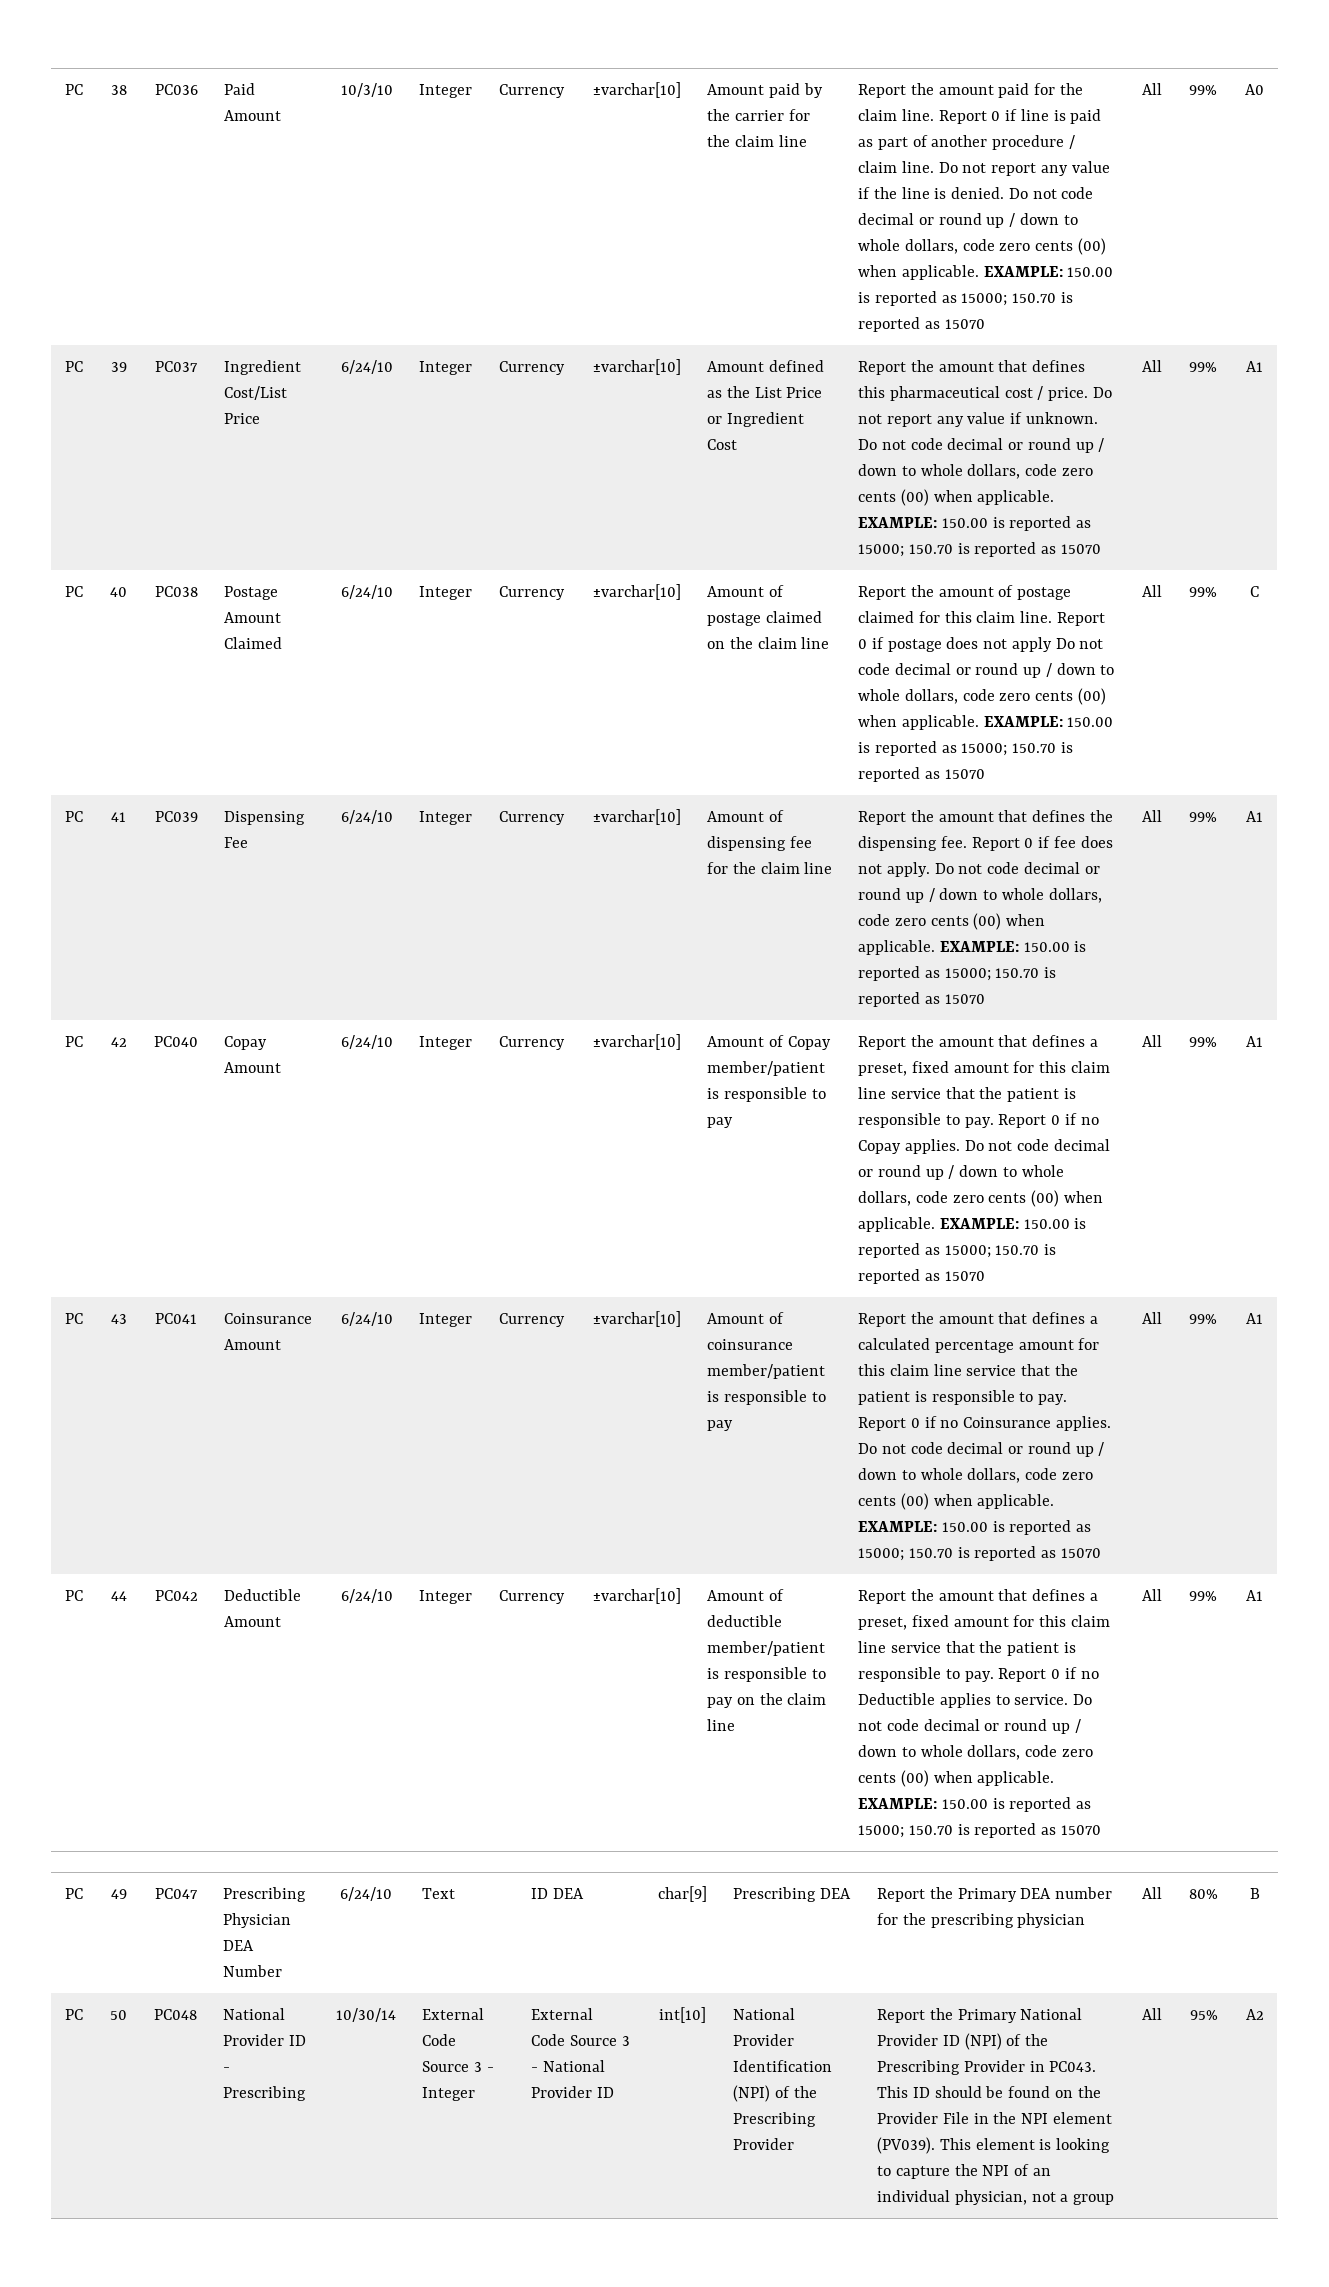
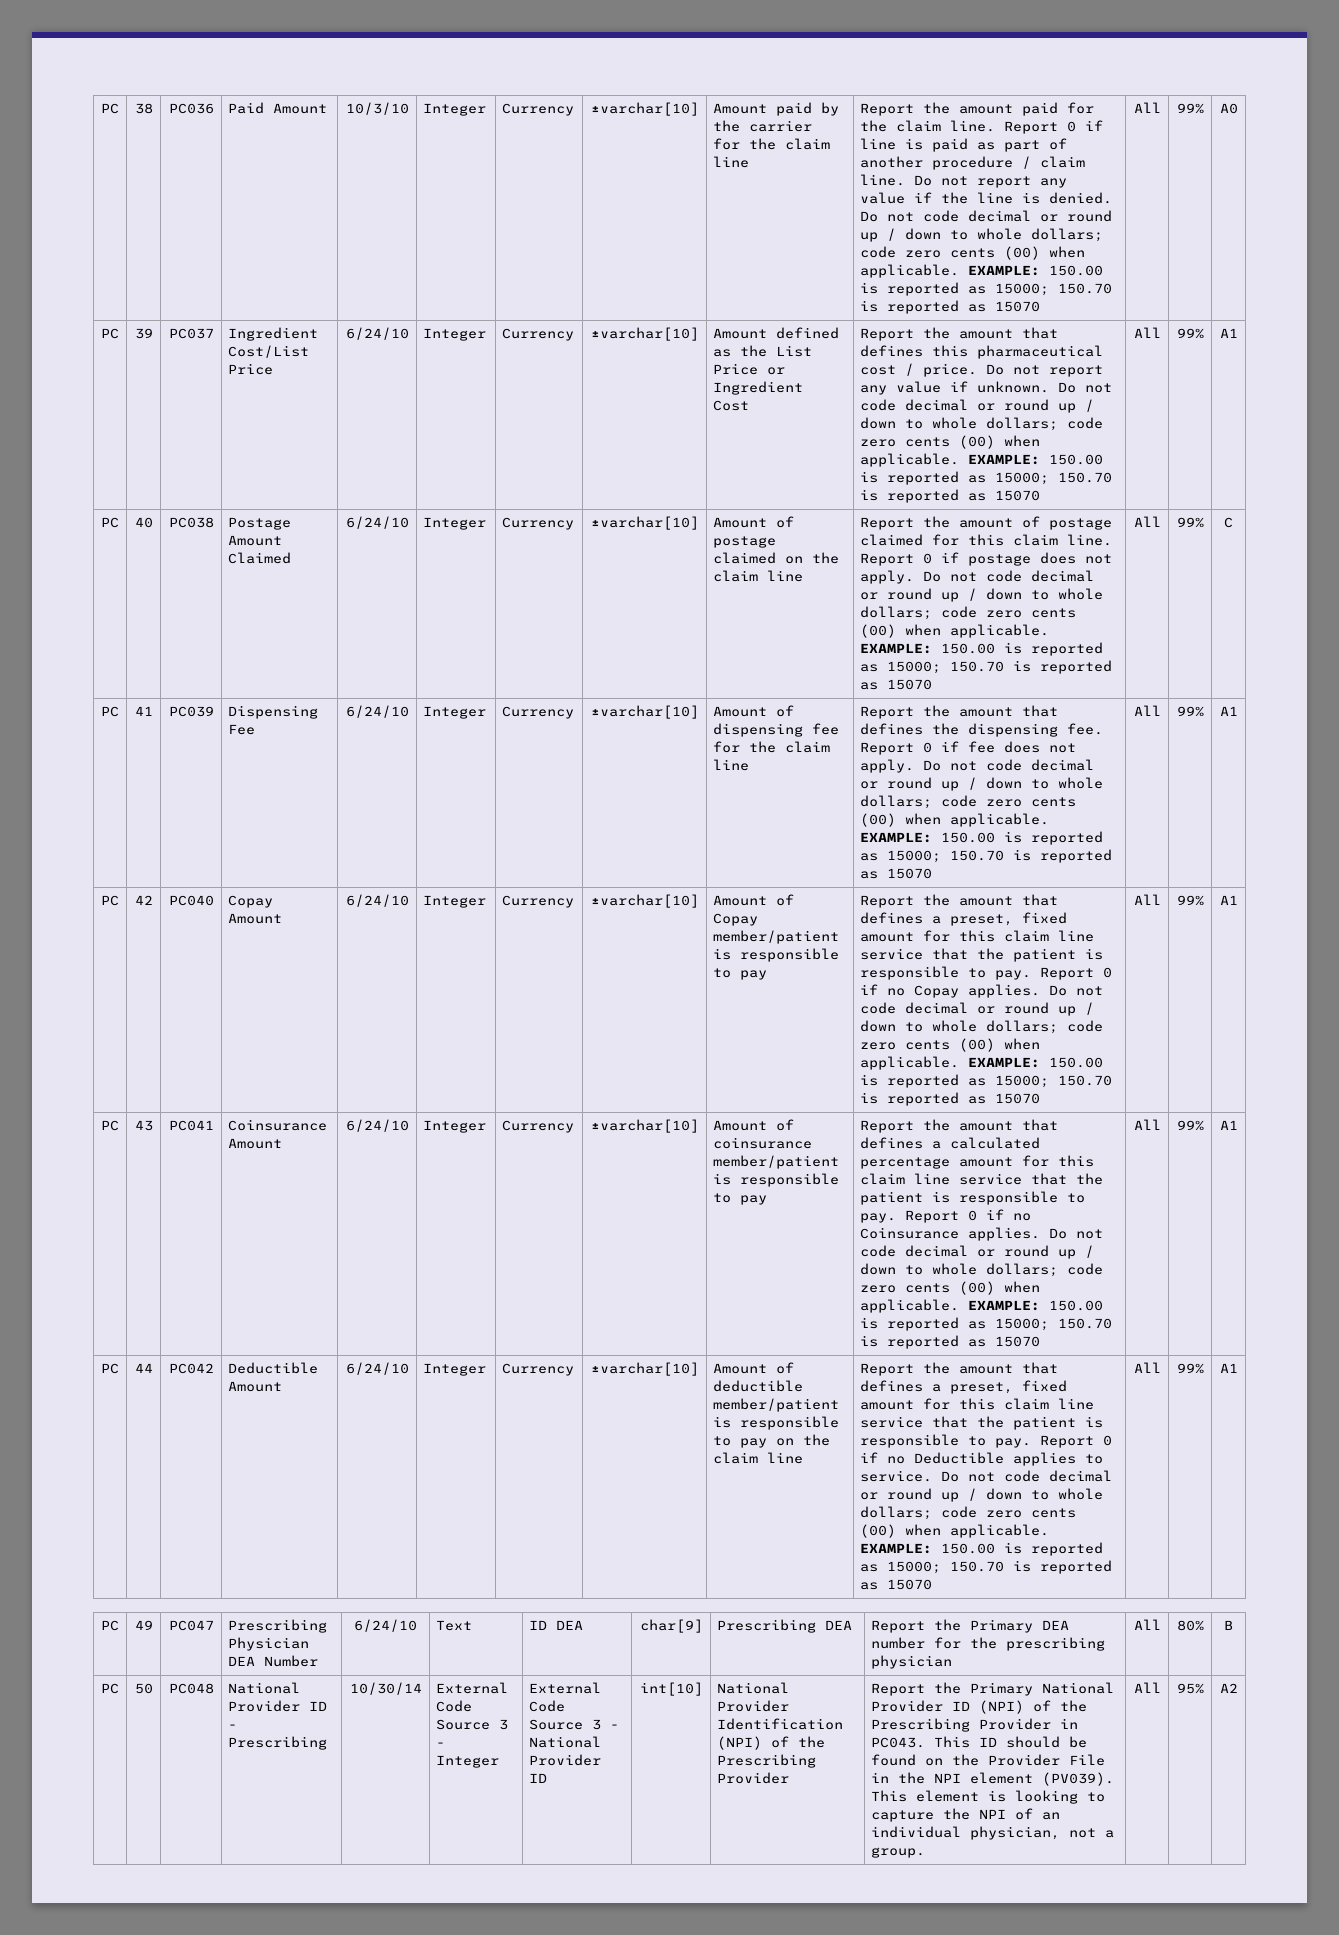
- Do not report any value if the line is denied. Do not code decimal or round up / down to whole dollars, code zero cents (00) when applicable.
+ Do not report any value if the line is denied. Do not code decimal or round up / down to whole dollars; code zero cents (00) when applicable.
- Do not report any value if unknown. Do not code decimal or round up / down to whole dollars, code zero cents (00) when applicable.
+ Do not report any value if unknown. Do not code decimal or round up / down to whole dollars; code zero cents (00) when applicable.
- Report 0 if postage does not apply Do not code decimal or round up / down to whole dollars, code zero cents (00) when applicable.
+ Report 0 if postage does not apply. Do not code decimal or round up / down to whole dollars; code zero cents (00) when applicable.
- Report 0 if fee does not apply. Do not code decimal or round up / down to whole dollars, code zero cents (00) when applicable.
+ Report 0 if fee does not apply. Do not code decimal or round up / down to whole dollars; code zero cents (00) when applicable.
- Report 0 if no Copay applies. Do not code decimal or round up / down to whole dollars, code zero cents (00) when applicable.
+ Report 0 if no Copay applies. Do not code decimal or round up / down to whole dollars; code zero cents (00) when applicable.
- Report 0 if no Coinsurance applies. Do not code decimal or round up / down to whole dollars, code zero cents (00) when applicable.
+ Report 0 if no Coinsurance applies. Do not code decimal or round up / down to whole dollars; code zero cents (00) when applicable.
- Report 0 if no Deductible applies to service. Do not code decimal or round up / down to whole dollars, code zero cents (00) when applicable.
+ Report 0 if no Deductible applies to service. Do not code decimal or round up / down to whole dollars; code zero cents (00) when applicable.
- This element is looking to capture the NPI of an individual physician, not a group
+ This element is looking to capture the NPI of an individual physician, not a group.

